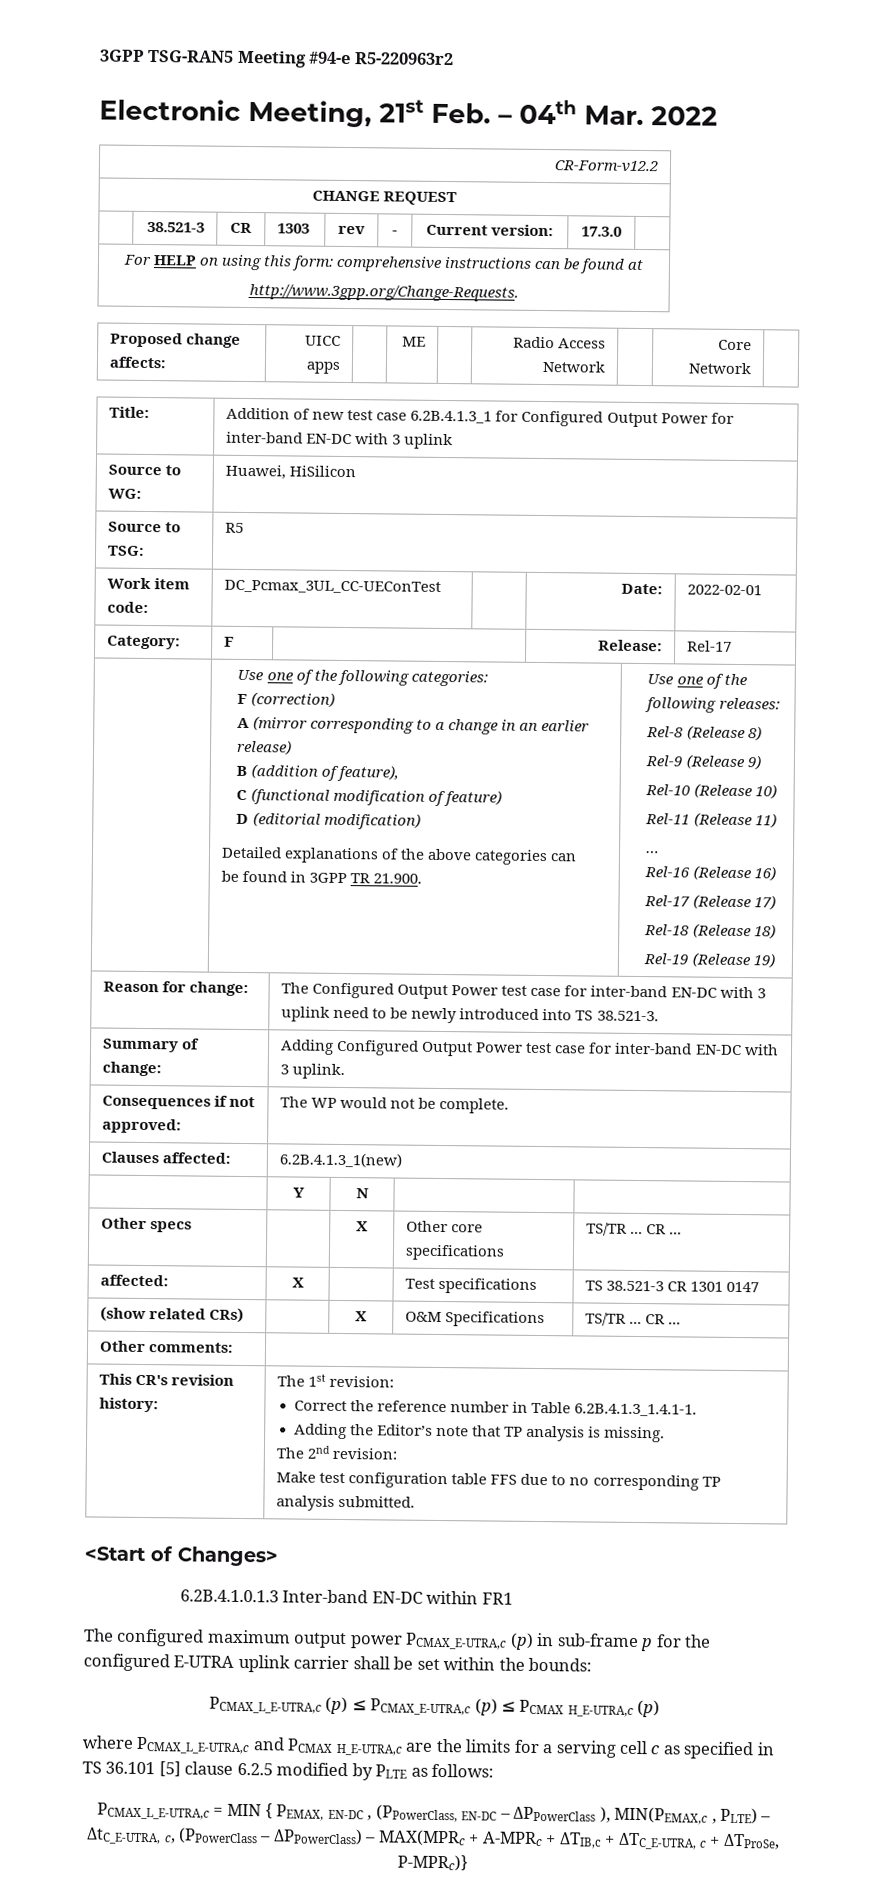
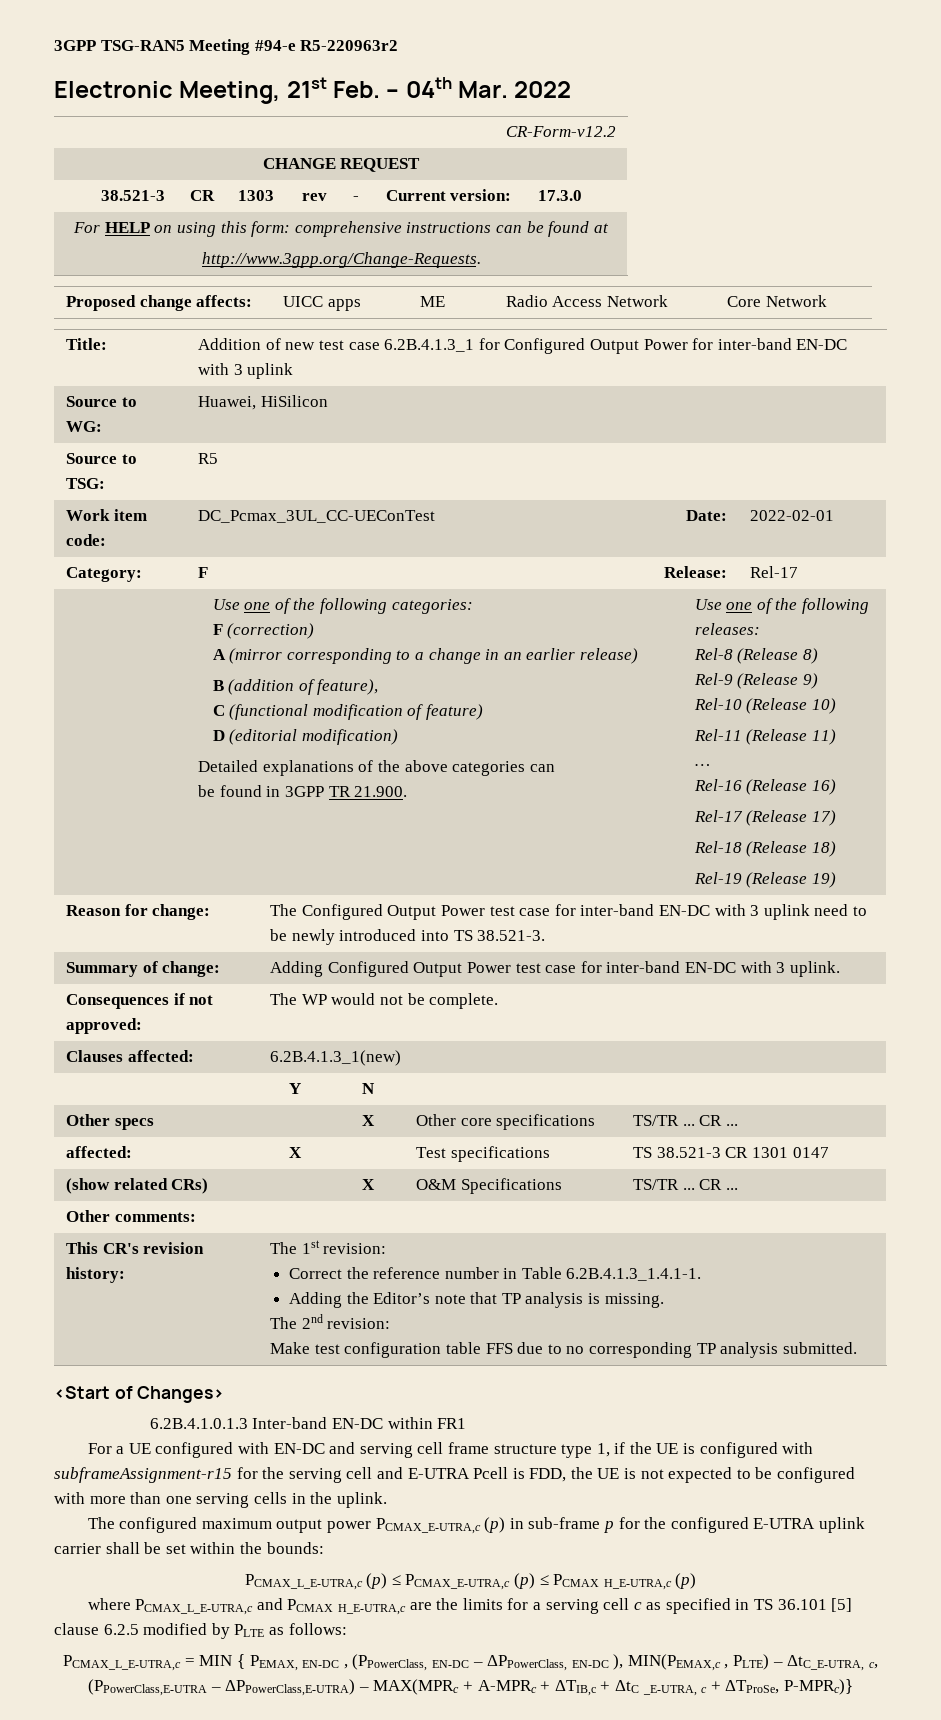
+ For a UE configured with EN-DC and serving cell frame structure type 1, if the UE is configured with subframeAssignment-r15 for the serving cell and E-UTRA Pcell is FDD, the UE is not expected to be configured with more than one serving cells in the uplink.
- PCMAX_L_E-UTRA,c = MIN { PEMAX, EN-DC , (PPowerClass, EN-DC – ΔPPowerClass ), MIN(PEMAX,c , PLTE) – ΔtC_E-UTRA, c, (PPowerClass – ΔPPowerClass) – MAX(MPRc + A-MPRc + ΔTIB,c + ΔTC_E-UTRA, c + ΔTProSe, P-MPRc)}
+ PCMAX_L_E-UTRA,c = MIN { PEMAX, EN-DC , (PPowerClass, EN-DC – ΔPPowerClass, EN-DC ), MIN(PEMAX,c , PLTE) – ΔtC_E-UTRA, c, (PPowerClass,E-UTRA – ΔPPowerClass,E-UTRA) – MAX(MPRc + A-MPRc + ΔTIB,c + ΔtC _E-UTRA, c + ΔTProSe, P-MPRc)}

